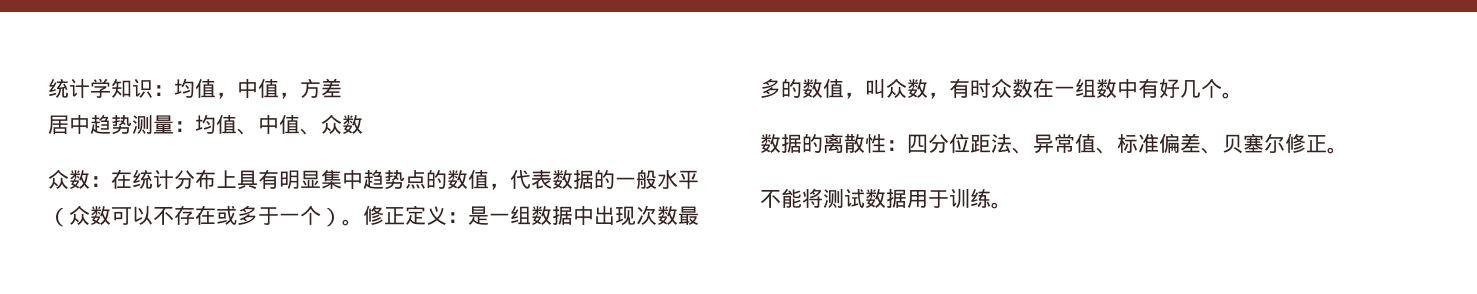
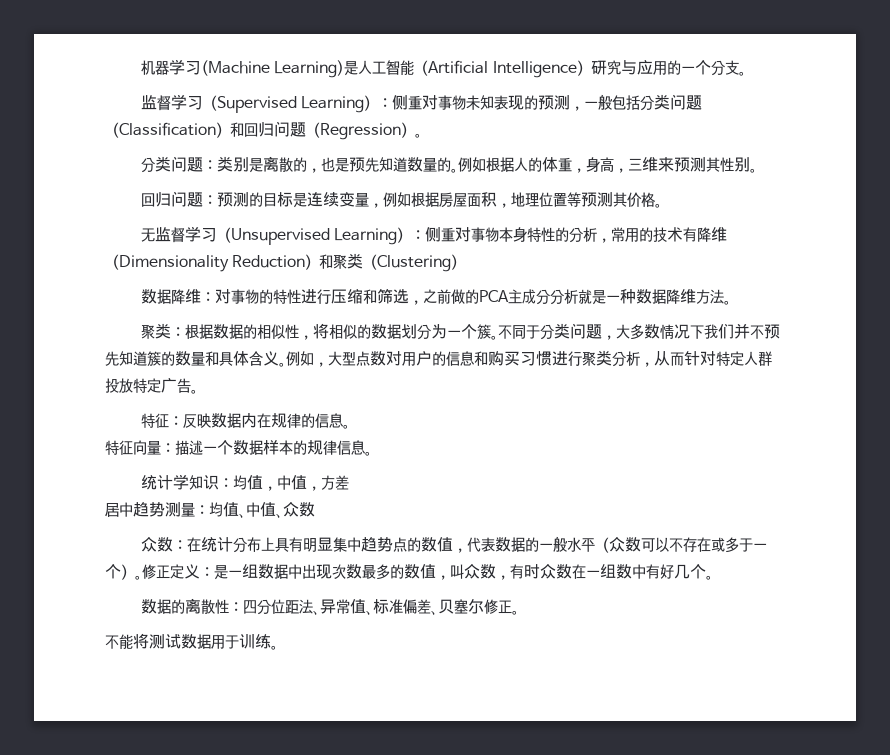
+ 机器学习(Machine Learning)是人工智能（Artificial Intelligence）研究与应用的一个分支。
+ 监督学习（Supervised Learning）：侧重对事物未知表现的预测，一般包括分类问题（Classification）和回归问题（Regression）。
+ 分类问题：类别是离散的，也是预先知道数量的。例如根据人的体重，身高，三维来预测其性别。
+ 回归问题：预测的目标是连续变量，例如根据房屋面积，地理位置等预测其价格。
+ 无监督学习（Unsupervised Learning）：侧重对事物本身特性的分析，常用的技术有降维（Dimensionality Reduction）和聚类（Clustering）
+ 数据降维：对事物的特性进行压缩和筛选，之前做的PCA主成分分析就是一种数据降维方法。
+ 聚类：根据数据的相似性，将相似的数据划分为一个簇。不同于分类问题，大多数情况下我们并不预先知道簇的数量和具体含义。例如，大型点数对用户的信息和购买习惯进行聚类分析，从而针对特定人群投放特定广告。
+ 特征：反映数据内在规律的信息。
+ 特征向量：描述一个数据样本的规律信息。

